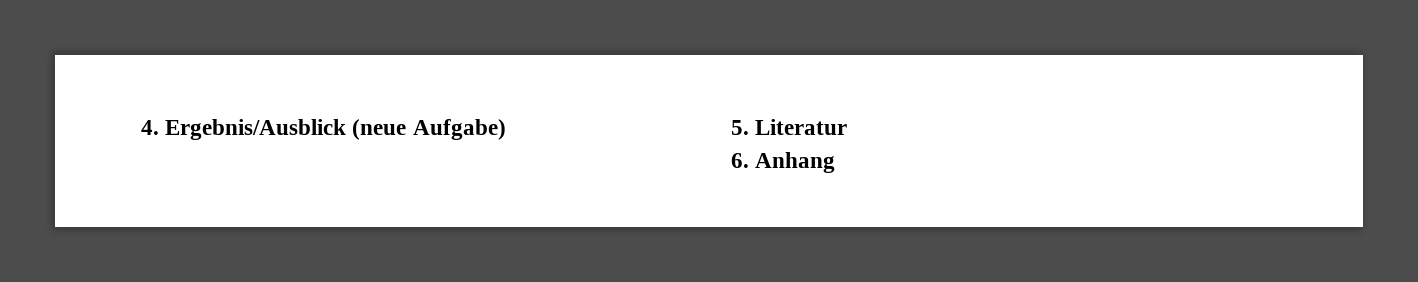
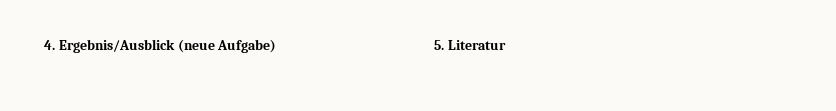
- 6. Anhang

